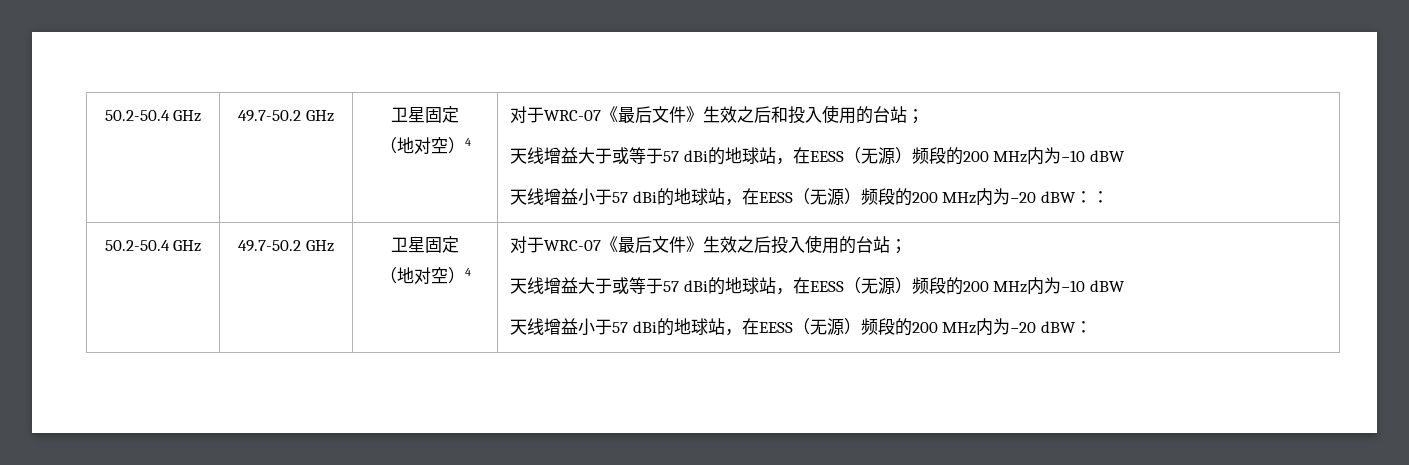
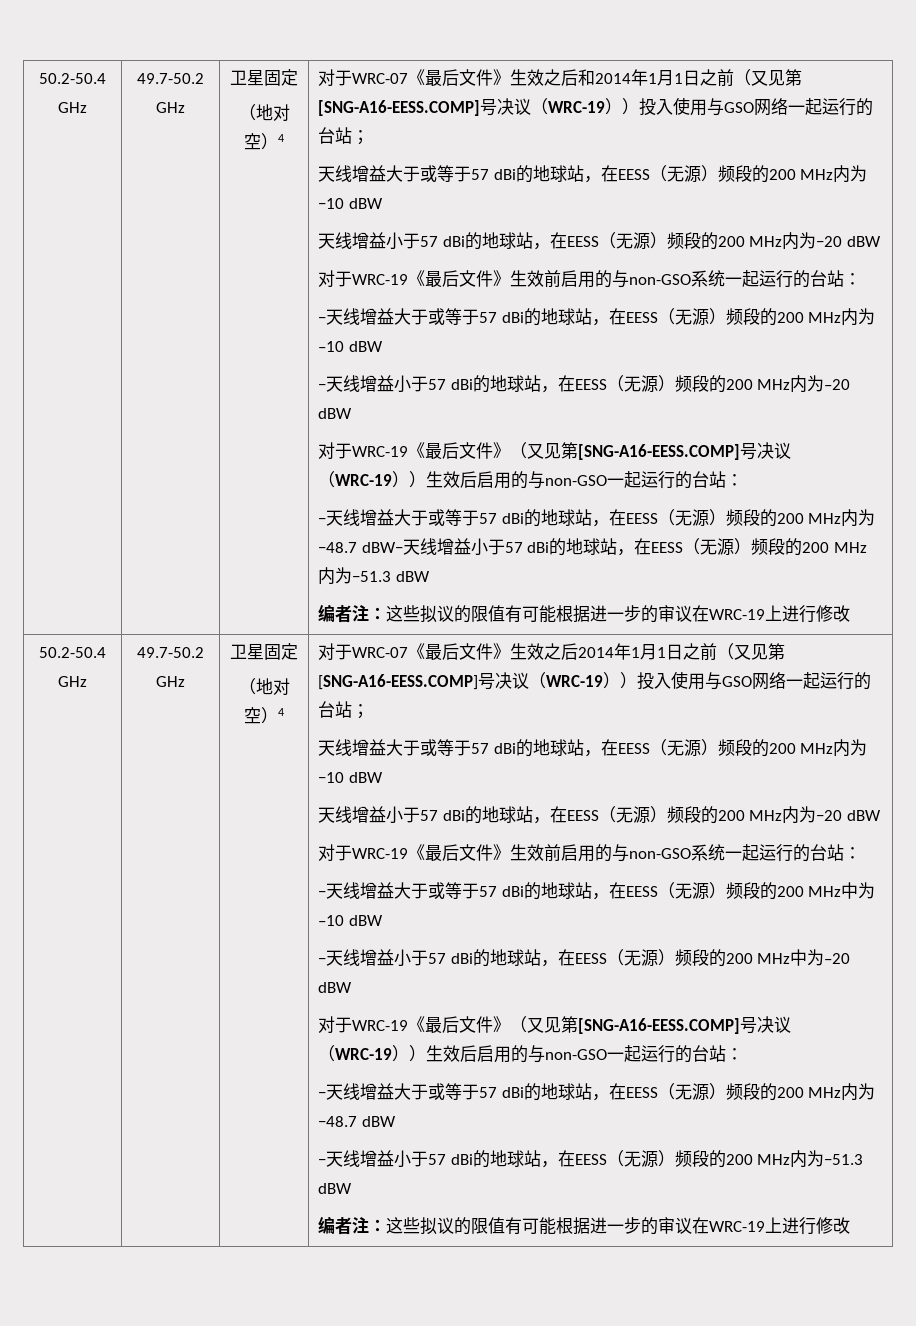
- 对于WRC-07《最后文件》生效之后和投入使用的台站；
+ 对于WRC-07《最后文件》生效之后和2014年1月1日之前（又见第[SNG-A16-EESS.COMP]号决议（WRC-19））投入使用与GSO网络一起运行的台站；
  天线增益大于或等于57 dBi的地球站，在EESS（无源）频段的200 MHz内为−10 dBW
- 天线增益小于57 dBi的地球站，在EESS（无源）频段的200 MHz内为−20 dBW：：
+ 天线增益小于57 dBi的地球站，在EESS（无源）频段的200 MHz内为−20 dBW
+ 对于WRC-19《最后文件》生效前启用的与non-GSO系统一起运行的台站：
+ −天线增益大于或等于57 dBi的地球站，在EESS（无源）频段的200 MHz内为–10 dBW
+ −天线增益小于57 dBi的地球站，在EESS（无源）频段的200 MHz内为–20 dBW
+ 对于WRC-19《最后文件》（又见第[SNG-A16-EESS.COMP]号决议（WRC-19））生效后启用的与non-GSO一起运行的台站：
+ −天线增益大于或等于57 dBi的地球站，在EESS（无源）频段的200 MHz内为−48.7 dBW−天线增益小于57 dBi的地球站，在EESS（无源）频段的200 MHz内为−51.3 dBW
+ 编者注：这些拟议的限值有可能根据进一步的审议在WRC-19上进行修改
- 对于WRC-07《最后文件》生效之后投入使用的台站；
+ 对于WRC-07《最后文件》生效之后2014年1月1日之前（又见第[SNG-A16-EESS.COMP]号决议（WRC-19））投入使用与GSO网络一起运行的台站；
  天线增益大于或等于57 dBi的地球站，在EESS（无源）频段的200 MHz内为−10 dBW
- 天线增益小于57 dBi的地球站，在EESS（无源）频段的200 MHz内为−20 dBW：
+ 天线增益小于57 dBi的地球站，在EESS（无源）频段的200 MHz内为−20 dBW
+ 对于WRC-19《最后文件》生效前启用的与non-GSO系统一起运行的台站：
+ −天线增益大于或等于57 dBi的地球站，在EESS（无源）频段的200 MHz中为–10 dBW
+ −天线增益小于57 dBi的地球站，在EESS（无源）频段的200 MHz中为–20 dBW
+ 对于WRC-19《最后文件》（又见第[SNG-A16-EESS.COMP]号决议（WRC-19））生效后启用的与non-GSO一起运行的台站：
+ −天线增益大于或等于57 dBi的地球站，在EESS（无源）频段的200 MHz内为−48.7 dBW
+ −天线增益小于57 dBi的地球站，在EESS（无源）频段的200 MHz内为−51.3 dBW
+ 编者注：这些拟议的限值有可能根据进一步的审议在WRC-19上进行修改

